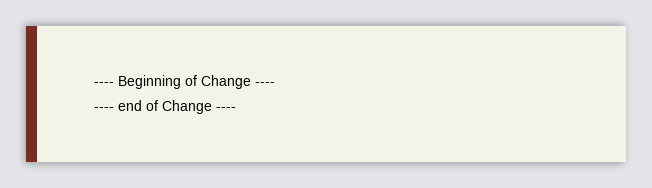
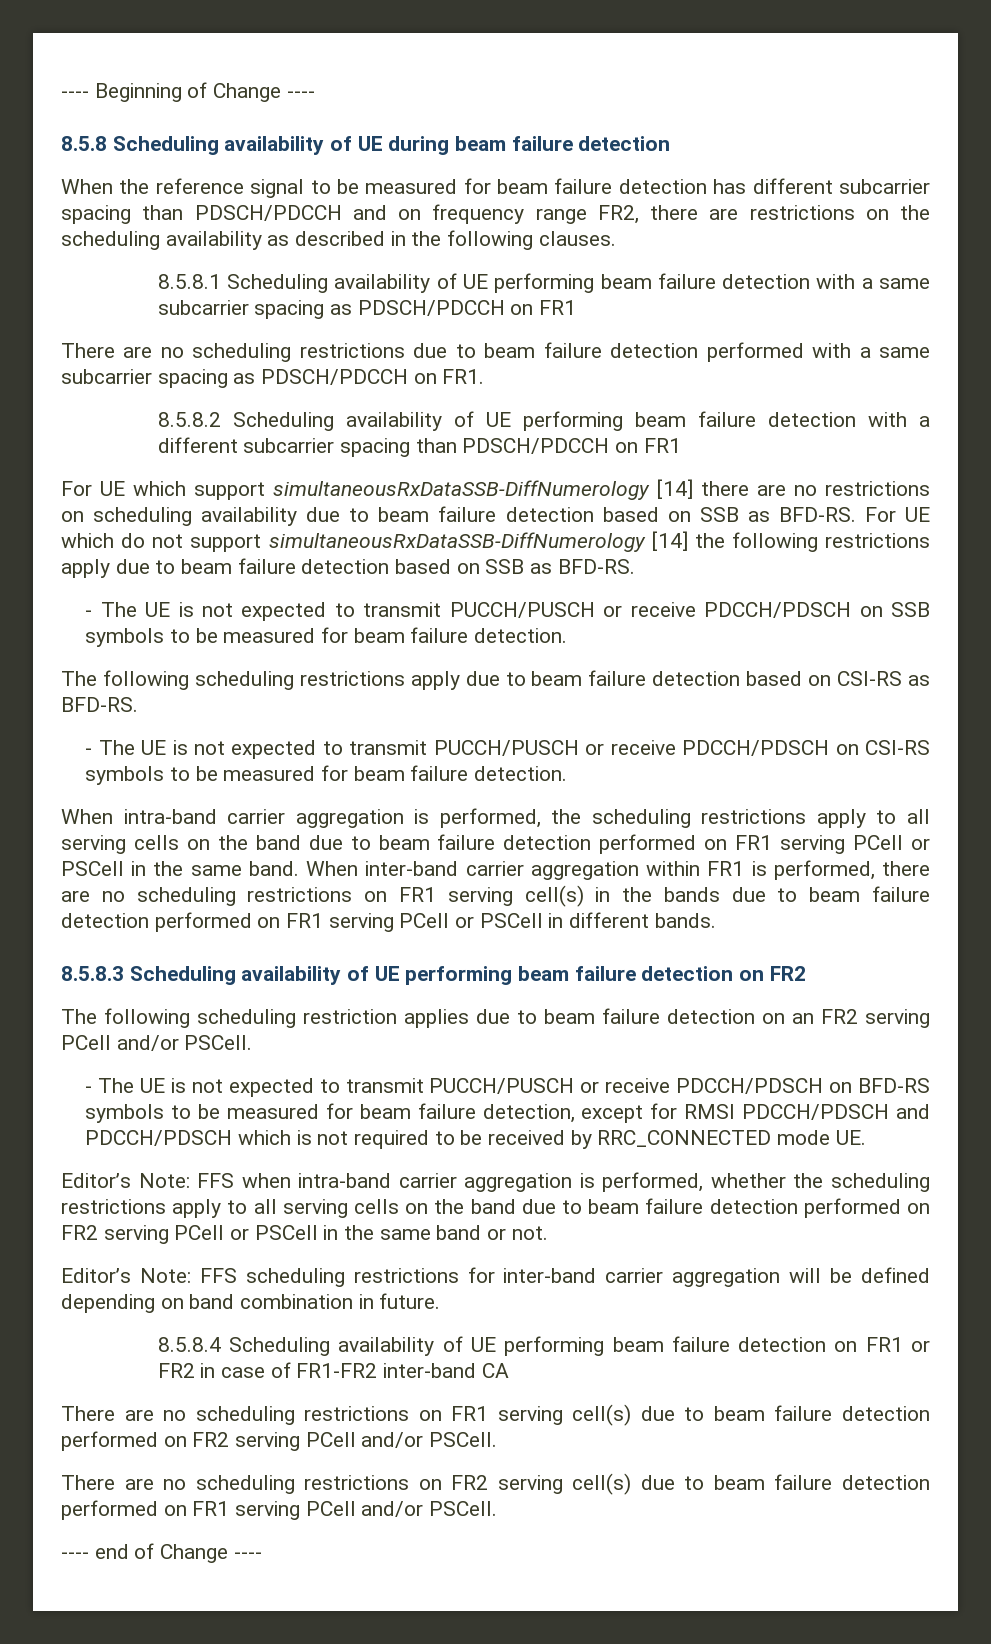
+ 8.5.8 Scheduling availability of UE during beam failure detection
+ When the reference signal to be measured for beam failure detection has different subcarrier spacing than PDSCH/PDCCH and on frequency range FR2, there are restrictions on the scheduling availability as described in the following clauses.
+ 8.5.8.1 Scheduling availability of UE performing beam failure detection with a same subcarrier spacing as PDSCH/PDCCH on FR1
+ There are no scheduling restrictions due to beam failure detection performed with a same subcarrier spacing as PDSCH/PDCCH on FR1.
+ 8.5.8.2 Scheduling availability of UE performing beam failure detection with a different subcarrier spacing than PDSCH/PDCCH on FR1
+ For UE which support simultaneousRxDataSSB-DiffNumerology [14] there are no restrictions on scheduling availability due to beam failure detection based on SSB as BFD-RS. For UE which do not support simultaneousRxDataSSB-DiffNumerology [14] the following restrictions apply due to beam failure detection based on SSB as BFD-RS.
+ - The UE is not expected to transmit PUCCH/PUSCH or receive PDCCH/PDSCH on SSB symbols to be measured for beam failure detection.
+ The following scheduling restrictions apply due to beam failure detection based on CSI-RS as BFD-RS.
+ - The UE is not expected to transmit PUCCH/PUSCH or receive PDCCH/PDSCH on CSI-RS symbols to be measured for beam failure detection.
+ When intra-band carrier aggregation is performed, the scheduling restrictions apply to all serving cells on the band due to beam failure detection performed on FR1 serving PCell or PSCell in the same band. When inter-band carrier aggregation within FR1 is performed, there are no scheduling restrictions on FR1 serving cell(s) in the bands due to beam failure detection performed on FR1 serving PCell or PSCell in different bands.
+ 8.5.8.3 Scheduling availability of UE performing beam failure detection on FR2
+ The following scheduling restriction applies due to beam failure detection on an FR2 serving PCell and/or PSCell.
+ - The UE is not expected to transmit PUCCH/PUSCH or receive PDCCH/PDSCH on BFD-RS symbols to be measured for beam failure detection, except for RMSI PDCCH/PDSCH and PDCCH/PDSCH which is not required to be received by RRC_CONNECTED mode UE.
+ Editor’s Note: FFS when intra-band carrier aggregation is performed, whether the scheduling restrictions apply to all serving cells on the band due to beam failure detection performed on FR2 serving PCell or PSCell in the same band or not.
+ Editor’s Note: FFS scheduling restrictions for inter-band carrier aggregation will be defined depending on band combination in future.
+ 8.5.8.4 Scheduling availability of UE performing beam failure detection on FR1 or FR2 in case of FR1-FR2 inter-band CA
+ There are no scheduling restrictions on FR1 serving cell(s) due to beam failure detection performed on FR2 serving PCell and/or PSCell.
+ There are no scheduling restrictions on FR2 serving cell(s) due to beam failure detection performed on FR1 serving PCell and/or PSCell.

